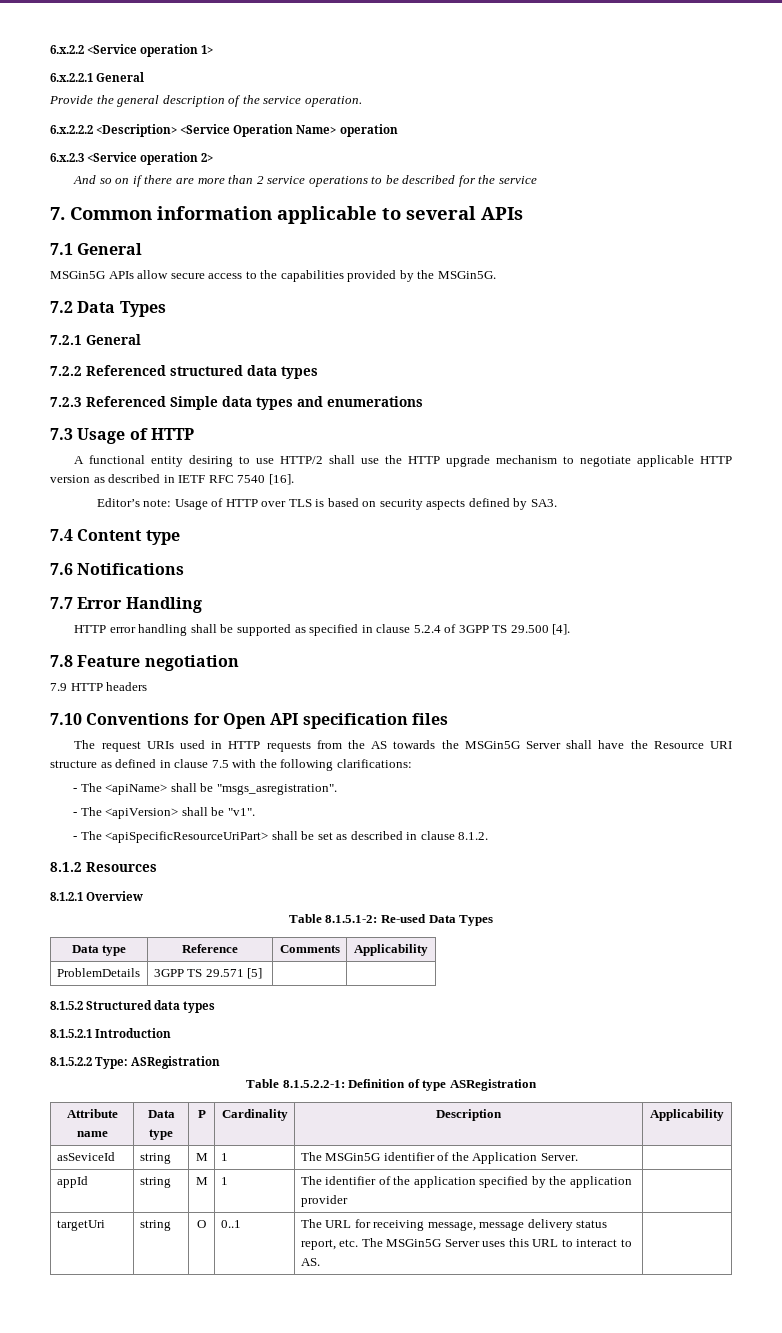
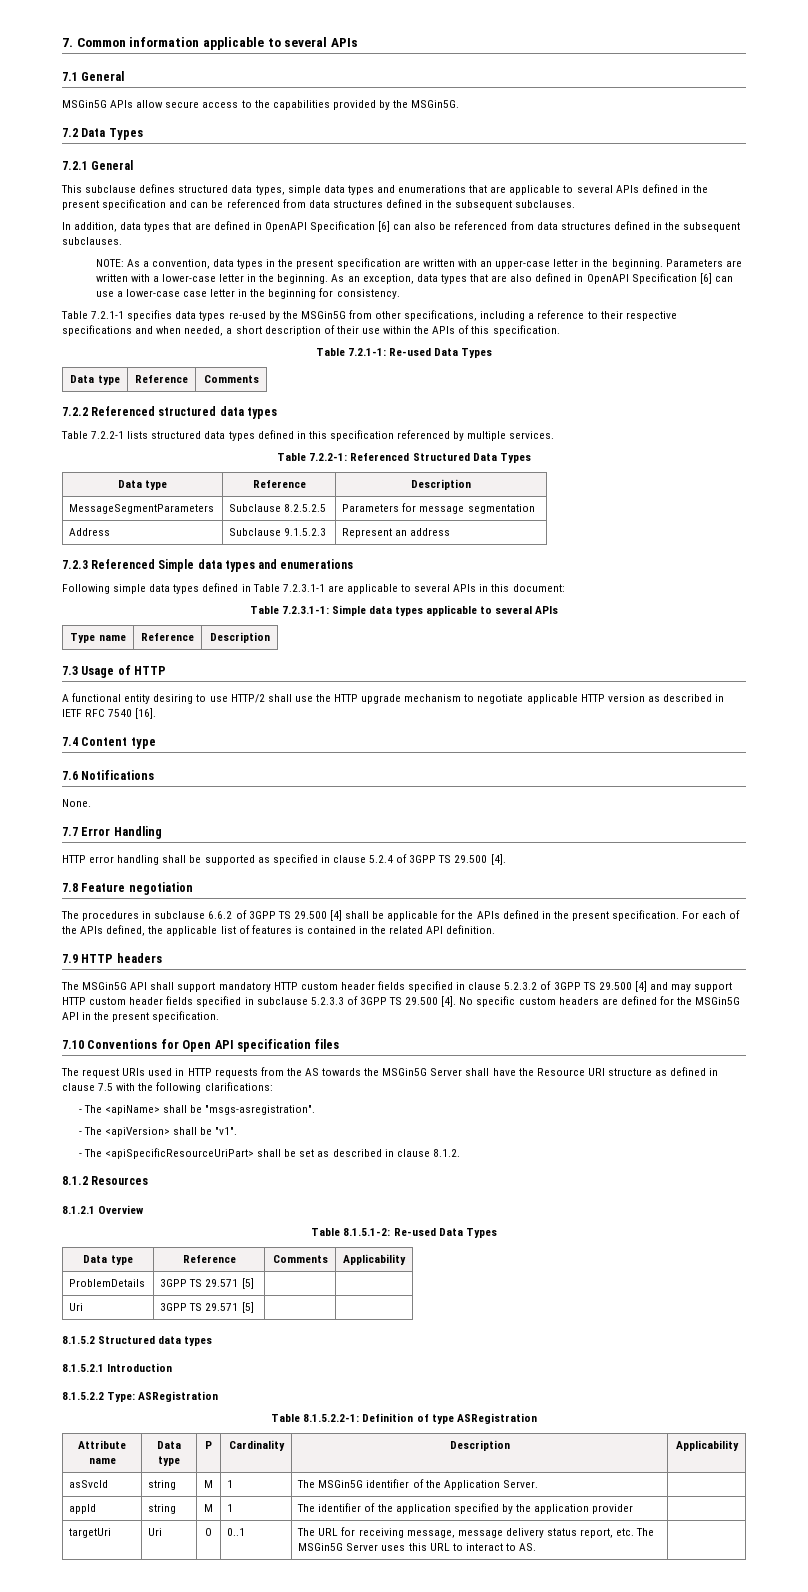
- 6.x.2.2 <Service operation 1>
- 6.x.2.2.1 General
- Provide the general description of the service operation.
- 6.x.2.2.2 <Description> <Service Operation Name> operation
- 6.x.2.3 <Service operation 2>
- And so on if there are more than 2 service operations to be described for the service
+ This subclause defines structured data types, simple data types and enumerations that are applicable to several APIs defined in the present specification and can be referenced from data structures defined in the subsequent subclauses.
+ In addition, data types that are defined in OpenAPI Specification [6] can also be referenced from data structures defined in the subsequent subclauses.
+ NOTE: As a convention, data types in the present specification are written with an upper-case letter in the beginning. Parameters are written with a lower-case letter in the beginning. As an exception, data types that are also defined in OpenAPI Specification [6] can use a lower-case case letter in the beginning for consistency.
+ Table 7.2.1-1 specifies data types re-used by the MSGin5G from other specifications, including a reference to their respective specifications and when needed, a short description of their use within the APIs of this specification.
+ Table 7.2.1-1: Re-used Data Types
+ Data type | Reference | Comments
+ Table 7.2.2-1 lists structured data types defined in this specification referenced by multiple services.
+ Table 7.2.2-1: Referenced Structured Data Types
+ Data type | Reference | Description
+ MessageSegmentParameters | Subclause 8.2.5.2.5 | Parameters for message segmentation
+ Address | Subclause 9.1.5.2.3 | Represent an address
+ Following simple data types defined in Table 7.2.3.1-1 are applicable to several APIs in this document:
+ Table 7.2.3.1-1: Simple data types applicable to several APIs
+ Type name | Reference | Description
- Editor’s note: Usage of HTTP over TLS is based on security aspects defined by SA3.
+ None.
+ The procedures in subclause 6.6.2 of 3GPP TS 29.500 [4] shall be applicable for the APIs defined in the present specification. For each of the APIs defined, the applicable list of features is contained in the related API definition.
  7.9 HTTP headers
+ The MSGin5G API shall support mandatory HTTP custom header fields specified in clause 5.2.3.2 of 3GPP TS 29.500 [4] and may support HTTP custom header fields specified in subclause 5.2.3.3 of 3GPP TS 29.500 [4]. No specific custom headers are defined for the MSGin5G API in the present specification.
- - The <apiName> shall be "msgs_asregistration".
+ - The <apiName> shall be "msgs-asregistration".
+ Uri | 3GPP TS 29.571 [5] | |
- asSeviceId | string | M | 1 | The MSGin5G identifier of the Application Server. |
+ asSvcId | string | M | 1 | The MSGin5G identifier of the Application Server. |
- targetUri | string | O | 0..1 | The URL for receiving message, message delivery status report, etc. The MSGin5G Server uses this URL to interact to AS. |
+ targetUri | Uri | O | 0..1 | The URL for receiving message, message delivery status report, etc. The MSGin5G Server uses this URL to interact to AS. |

